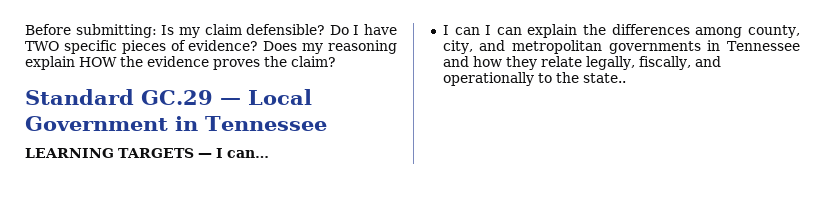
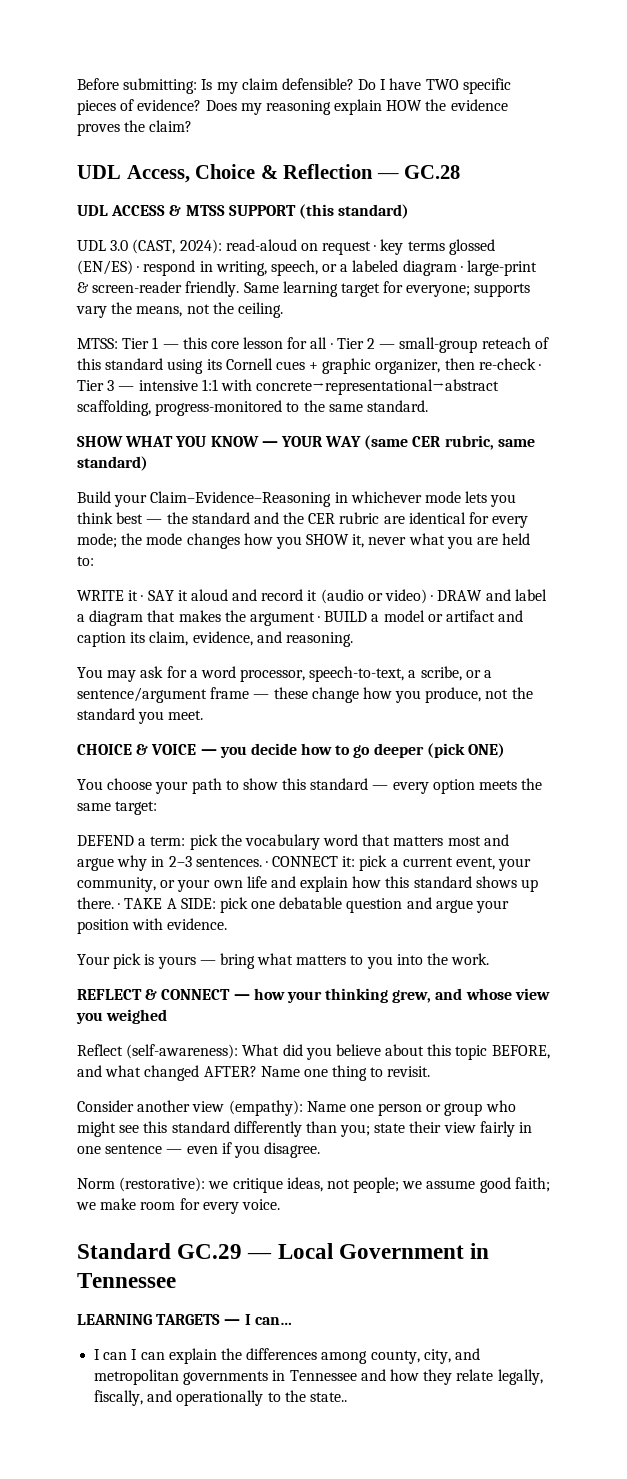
+ UDL Access, Choice & Reflection — GC.28
+ UDL ACCESS & MTSS SUPPORT (this standard)
+ UDL 3.0 (CAST, 2024): read-aloud on request · key terms glossed (EN/ES) · respond in writing, speech, or a labeled diagram · large-print & screen-reader friendly. Same learning target for everyone; supports vary the means, not the ceiling.
+ MTSS: Tier 1 — this core lesson for all · Tier 2 — small-group reteach of this standard using its Cornell cues + graphic organizer, then re-check · Tier 3 — intensive 1:1 with concrete→representational→abstract scaffolding, progress-monitored to the same standard.
+ SHOW WHAT YOU KNOW — YOUR WAY (same CER rubric, same standard)
+ Build your Claim–Evidence–Reasoning in whichever mode lets you think best — the standard and the CER rubric are identical for every mode; the mode changes how you SHOW it, never what you are held to:
+ WRITE it · SAY it aloud and record it (audio or video) · DRAW and label a diagram that makes the argument · BUILD a model or artifact and caption its claim, evidence, and reasoning.
+ You may ask for a word processor, speech-to-text, a scribe, or a sentence/argument frame — these change how you produce, not the standard you meet.
+ CHOICE & VOICE — you decide how to go deeper (pick ONE)
+ You choose your path to show this standard — every option meets the same target:
+ DEFEND a term: pick the vocabulary word that matters most and argue why in 2–3 sentences. · CONNECT it: pick a current event, your community, or your own life and explain how this standard shows up there. · TAKE A SIDE: pick one debatable question and argue your position with evidence.
+ Your pick is yours — bring what matters to you into the work.
+ REFLECT & CONNECT — how your thinking grew, and whose view you weighed
+ Reflect (self-awareness): What did you believe about this topic BEFORE, and what changed AFTER? Name one thing to revisit.
+ Consider another view (empathy): Name one person or group who might see this standard differently than you; state their view fairly in one sentence — even if you disagree.
+ Norm (restorative): we critique ideas, not people; we assume good faith; we make room for every voice.

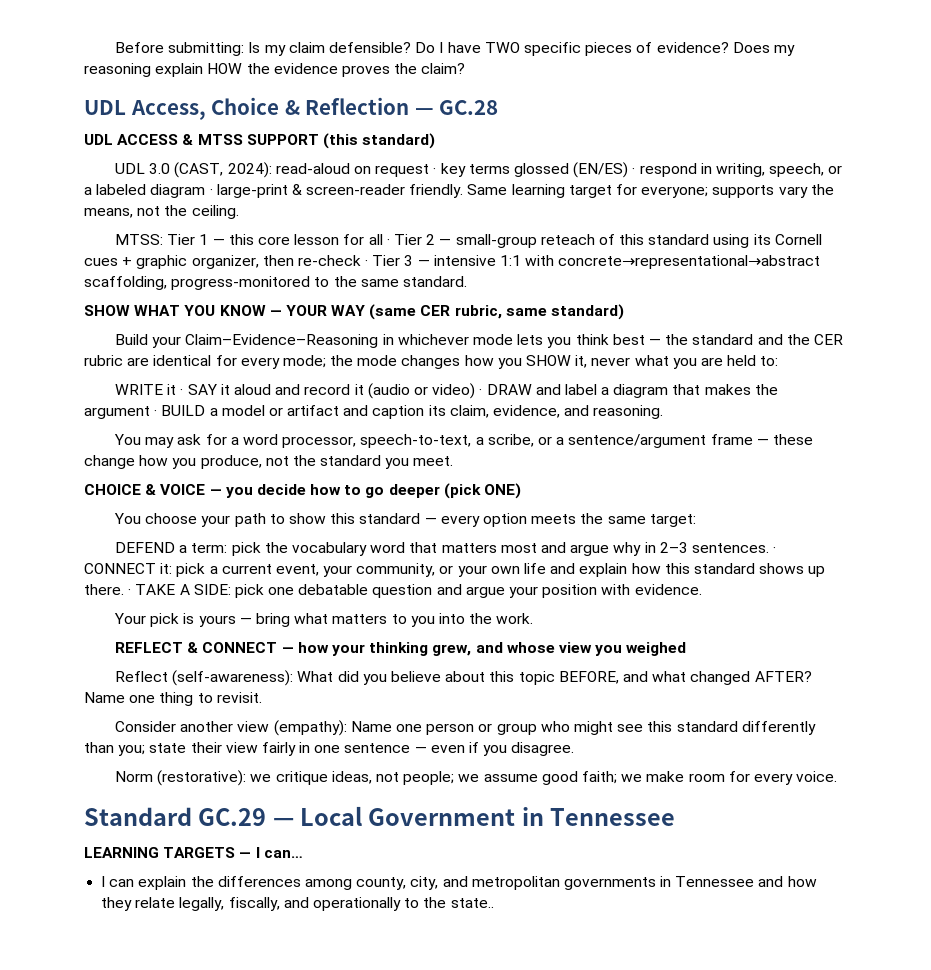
- I can I can explain the differences among county, city, and metropolitan governments in Tennessee and how they relate legally, fiscally, and operationally to the state..
+ I can explain the differences among county, city, and metropolitan governments in Tennessee and how they relate legally, fiscally, and operationally to the state..

